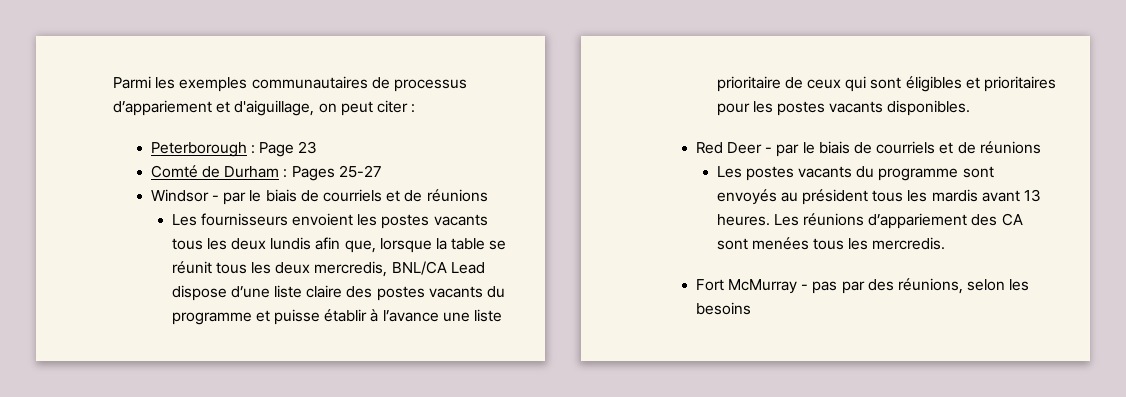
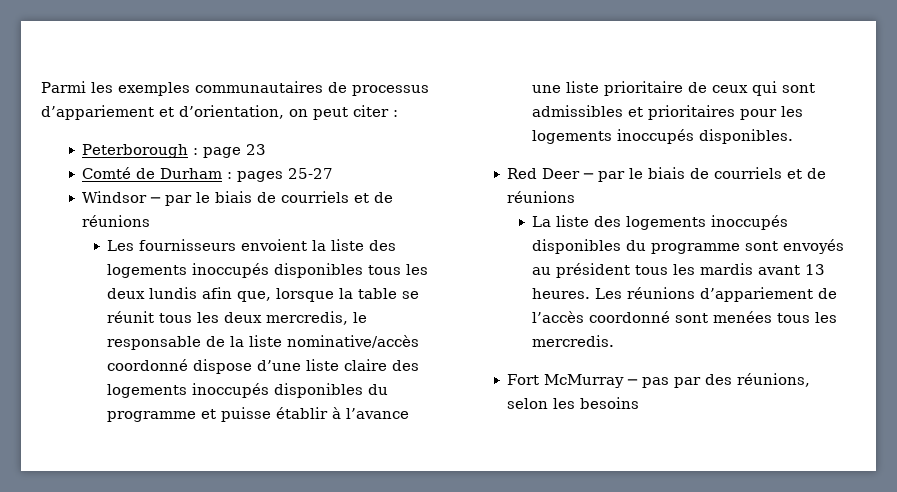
- Parmi les exemples communautaires de processus d’appariement et d'aiguillage, on peut citer :
+ Parmi les exemples communautaires de processus d’appariement et d’orientation, on peut citer :
- Peterborough : Page 23
+ Peterborough : page 23
- Comté de Durham : Pages 25-27
+ Comté de Durham : pages 25-27
- Windsor - par le biais de courriels et de réunions
+ Windsor ─ par le biais de courriels et de réunions
- Les fournisseurs envoient les postes vacants tous les deux lundis afin que, lorsque la table se réunit tous les deux mercredis, BNL/CA Lead dispose d’une liste claire des postes vacants du programme et puisse établir à l’avance une liste prioritaire de ceux qui sont éligibles et prioritaires pour les postes vacants disponibles.
+ Les fournisseurs envoient la liste des logements inoccupés disponibles tous les deux lundis afin que, lorsque la table se réunit tous les deux mercredis, le responsable de la liste nominative/accès coordonné dispose d’une liste claire des logements inoccupés disponibles du programme et puisse établir à l’avance une liste prioritaire de ceux qui sont admissibles et prioritaires pour les logements inoccupés disponibles.
- Red Deer - par le biais de courriels et de réunions
- Les postes vacants du programme sont envoyés au président tous les mardis avant 13 heures.
+ Red Deer ─ par le biais de courriels et de réunions
+ La liste des logements inoccupés disponibles du programme sont envoyés au président tous les mardis avant 13 heures.
- Les réunions d’appariement des CA sont menées tous les mercredis.
+ Les réunions d’appariement de l’accès coordonné sont menées tous les mercredis.
- Fort McMurray - pas par des réunions, selon les besoins
+ Fort McMurray ─ pas par des réunions, selon les besoins

